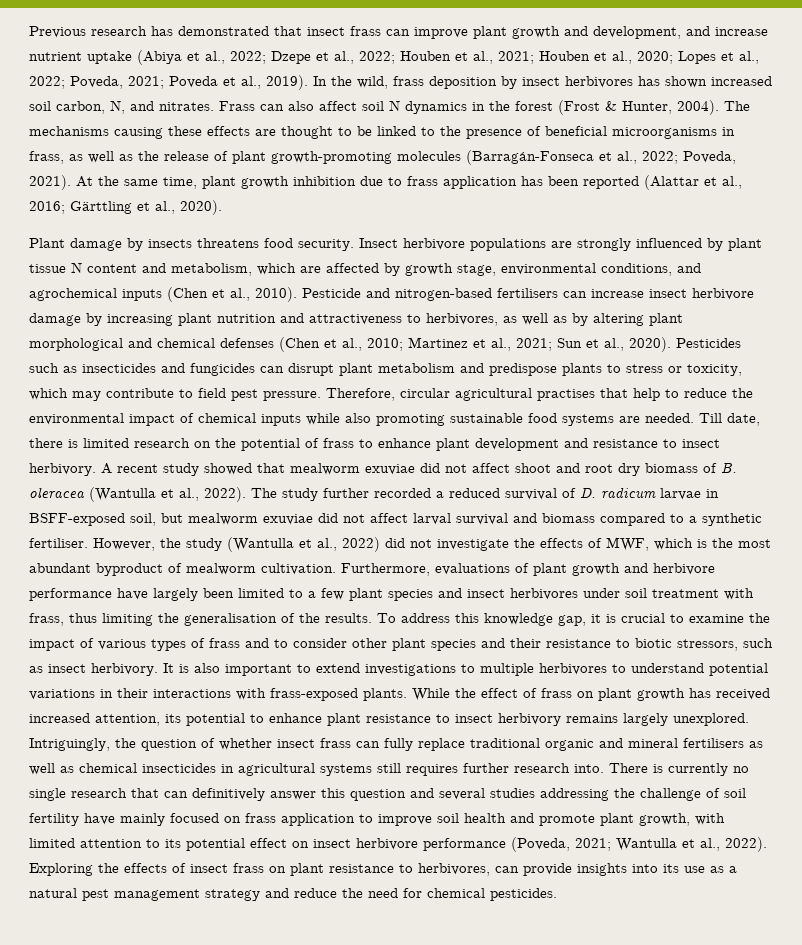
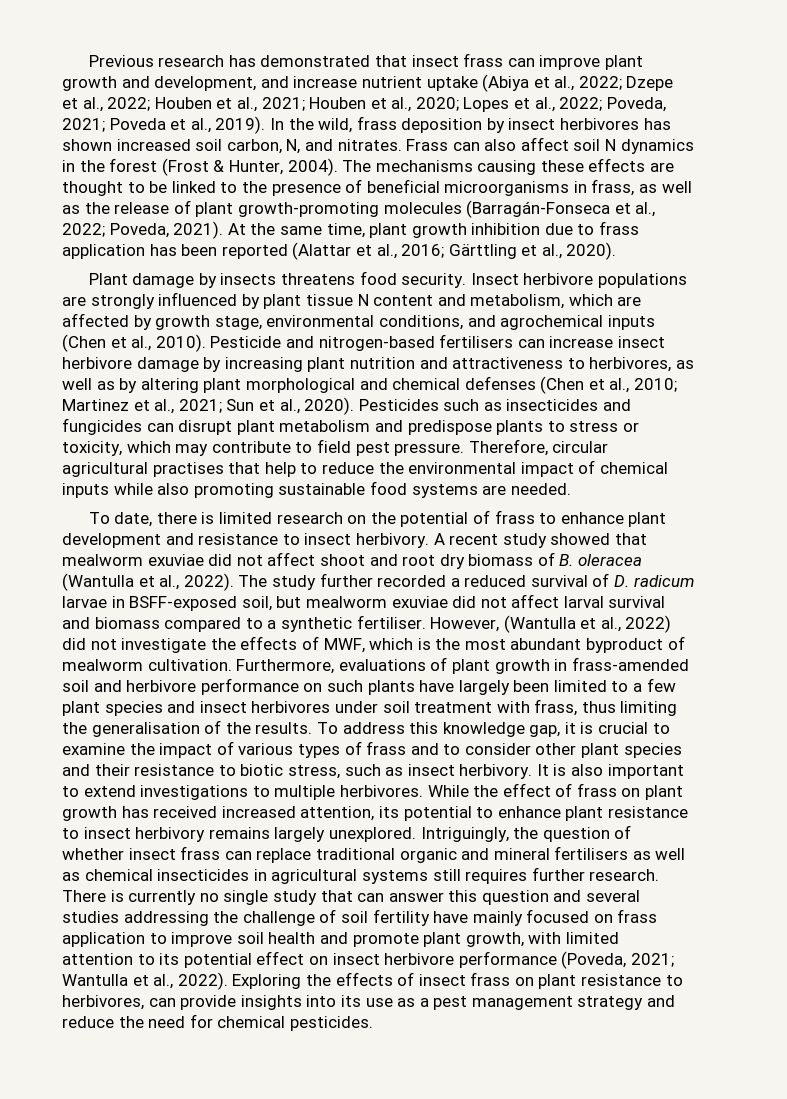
- Therefore, circular agricultural practises that help to reduce the environmental impact of chemical inputs while also promoting sustainable food systems are needed. Till date, there is limited research on the potential of frass to enhance plant development and resistance to insect herbivory.
+ Therefore, circular agricultural practises that help to reduce the environmental impact of chemical inputs while also promoting sustainable food systems are needed.
+ To date, there is limited research on the potential of frass to enhance plant development and resistance to insect herbivory.
- However, the study (Wantulla et al., 2022) did not investigate the effects of MWF, which is the most abundant byproduct of mealworm cultivation.
+ However, (Wantulla et al., 2022) did not investigate the effects of MWF, which is the most abundant byproduct of mealworm cultivation.
- Furthermore, evaluations of plant growth and herbivore performance have largely been limited to a few plant species and insect herbivores under soil treatment with frass, thus limiting the generalisation of the results.
+ Furthermore, evaluations of plant growth in frass-amended soil and herbivore performance on such plants have largely been limited to a few plant species and insect herbivores under soil treatment with frass, thus limiting the generalisation of the results.
- To address this knowledge gap, it is crucial to examine the impact of various types of frass and to consider other plant species and their resistance to biotic stressors, such as insect herbivory.
+ To address this knowledge gap, it is crucial to examine the impact of various types of frass and to consider other plant species and their resistance to biotic stress, such as insect herbivory.
- It is also important to extend investigations to multiple herbivores to understand potential variations in their interactions with frass-exposed plants.
+ It is also important to extend investigations to multiple herbivores.
- Intriguingly, the question of whether insect frass can fully replace traditional organic and mineral fertilisers as well as chemical insecticides in agricultural systems still requires further research into.
+ Intriguingly, the question of whether insect frass can replace traditional organic and mineral fertilisers as well as chemical insecticides in agricultural systems still requires further research.
- There is currently no single research that can definitively answer this question and several studies addressing the challenge of soil fertility have mainly focused on frass application to improve soil health and promote plant growth, with limited attention to its potential effect on insect herbivore performance (Poveda, 2021; Wantulla et al., 2022).
+ There is currently no single study that can answer this question and several studies addressing the challenge of soil fertility have mainly focused on frass application to improve soil health and promote plant growth, with limited attention to its potential effect on insect herbivore performance (Poveda, 2021; Wantulla et al., 2022).
- Exploring the effects of insect frass on plant resistance to herbivores, can provide insights into its use as a natural pest management strategy and reduce the need for chemical pesticides.
+ Exploring the effects of insect frass on plant resistance to herbivores, can provide insights into its use as a pest management strategy and reduce the need for chemical pesticides.

